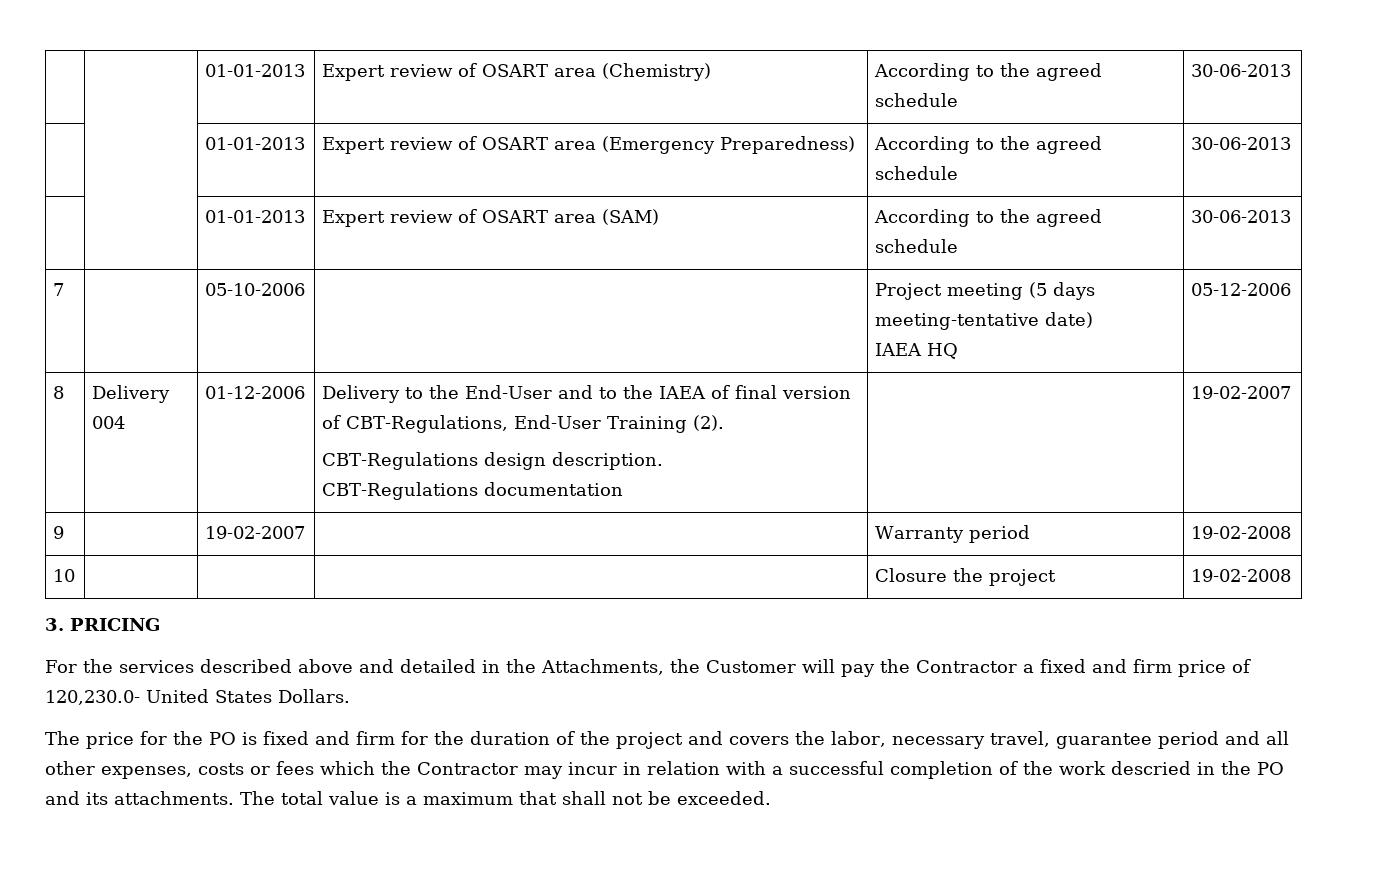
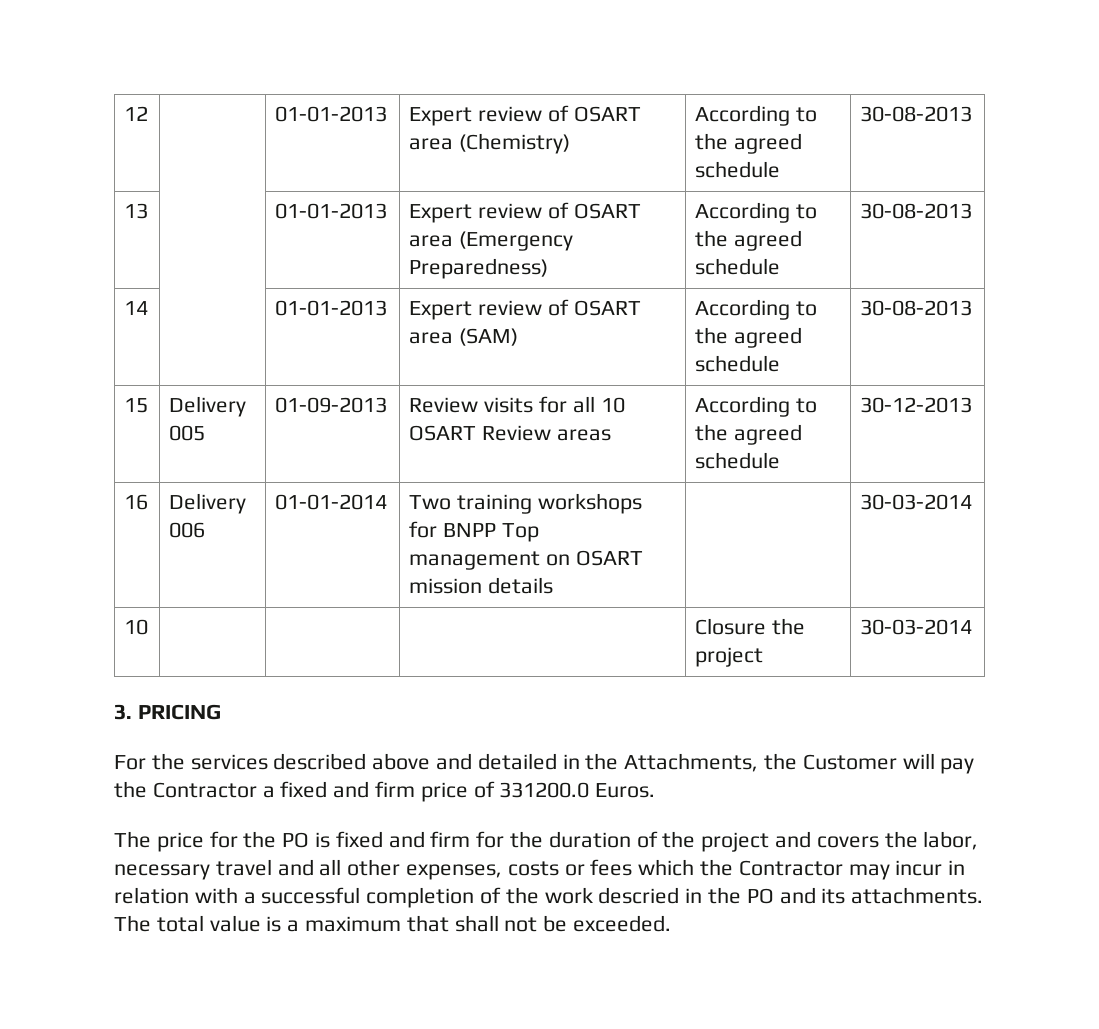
- | | 01-01-2013 | Expert review of OSART area (Chemistry) | According to the agreed schedule | 30-06-2013
- | | 01-01-2013 | Expert review of OSART area (Emergency Preparedness) | According to the agreed schedule | 30-06-2013
- | | 01-01-2013 | Expert review of OSART area (SAM) | According to the agreed schedule | 30-06-2013
- 7 | | 05-10-2006 | | Project meeting (5 days meeting-tentative date)
- IAEA HQ | 05-12-2006
- 8 | Delivery 004 | 01-12-2006 | Delivery to the End-User and to the IAEA of final version of CBT-Regulations, End-User Training (2).
- CBT-Regulations design description.
- CBT-Regulations documentation | | 19-02-2007
- 9 | | 19-02-2007 | | Warranty period | 19-02-2008
+ 12 | | 01-01-2013 | Expert review of OSART area (Chemistry) | According to the agreed schedule | 30-08-2013
+ 13 | | 01-01-2013 | Expert review of OSART area (Emergency Preparedness) | According to the agreed schedule | 30-08-2013
+ 14 | | 01-01-2013 | Expert review of OSART area (SAM) | According to the agreed schedule | 30-08-2013
+ 15 | Delivery 005 | 01-09-2013 | Review visits for all 10 OSART Review areas | According to the agreed schedule | 30-12-2013
+ 16 | Delivery 006 | 01-01-2014 | Two training workshops for BNPP Top management on OSART mission details | | 30-03-2014
- 10 | | | | Closure the project | 19-02-2008
+ 10 | | | | Closure the project | 30-03-2014
- For the services described above and detailed in the Attachments, the Customer will pay the Contractor a fixed and firm price of 120,230.0- United States Dollars.
+ For the services described above and detailed in the Attachments, the Customer will pay the Contractor a fixed and firm price of 331200.0 Euros.
- The price for the PO is fixed and firm for the duration of the project and covers the labor, necessary travel, guarantee period and all other expenses, costs or fees which the Contractor may incur in relation with a successful completion of the work descried in the PO and its attachments.
+ The price for the PO is fixed and firm for the duration of the project and covers the labor, necessary travel and all other expenses, costs or fees which the Contractor may incur in relation with a successful completion of the work descried in the PO and its attachments.

